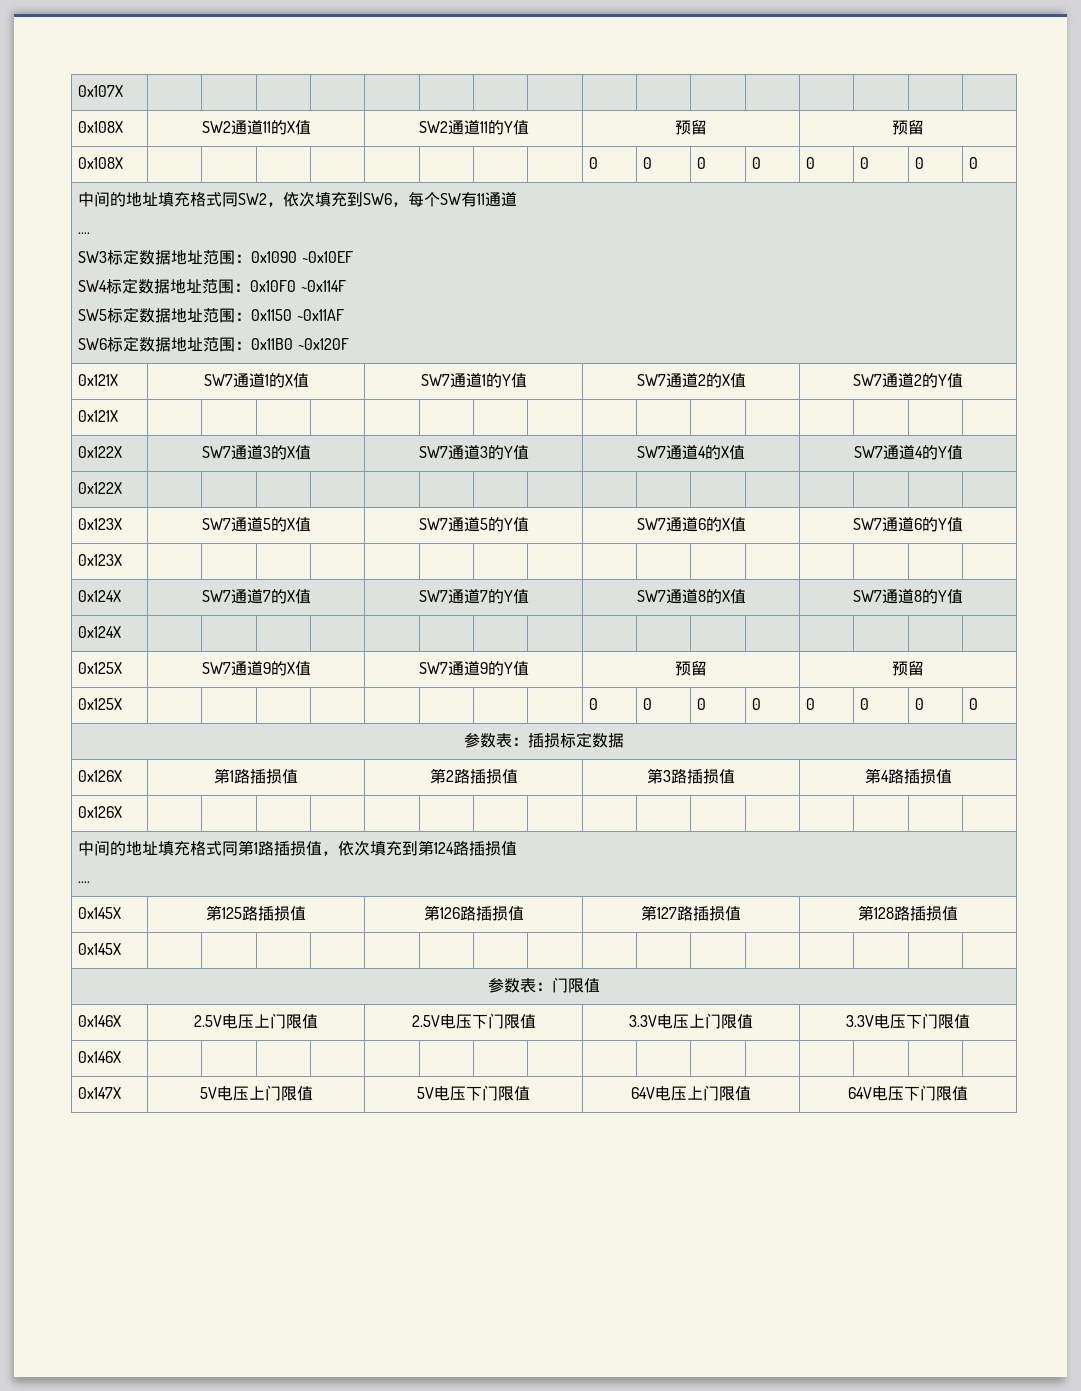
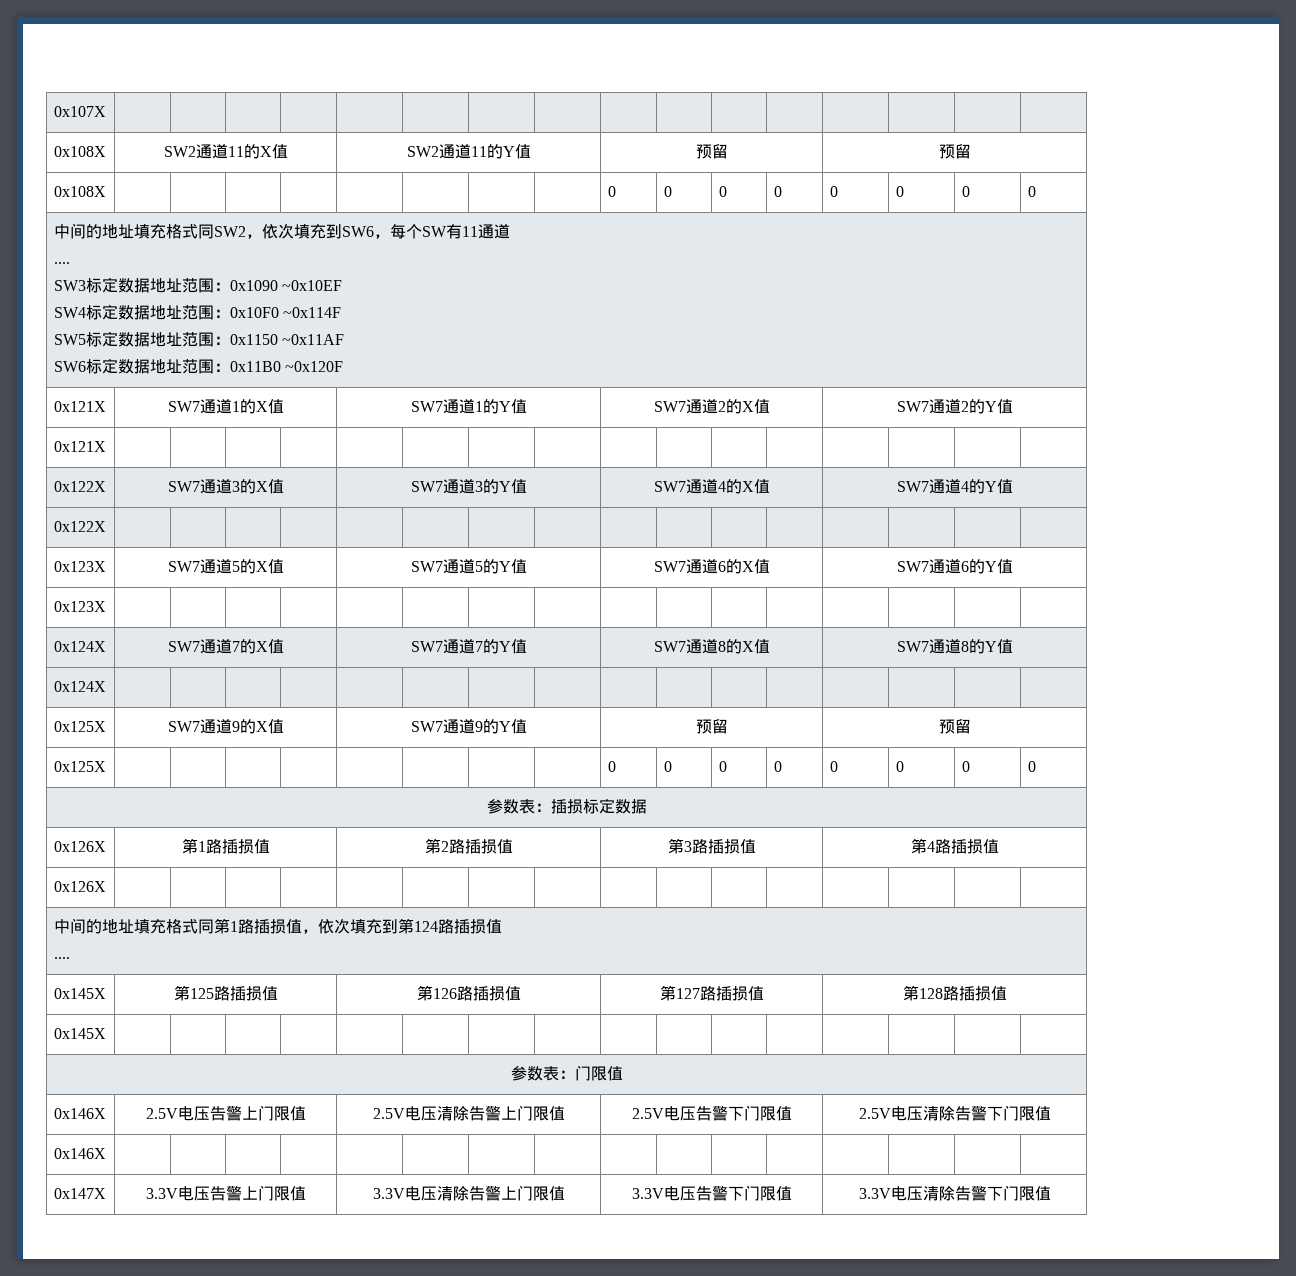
- 0x146X | 2.5V电压上门限值 | 2.5V电压下门限值 | 3.3V电压上门限值 | 3.3V电压下门限值
+ 0x146X | 2.5V电压告警上门限值 | 2.5V电压清除告警上门限值 | 2.5V电压告警下门限值 | 2.5V电压清除告警下门限值
- 0x147X | 5V电压上门限值 | 5V电压下门限值 | 64V电压上门限值 | 64V电压下门限值
+ 0x147X | 3.3V电压告警上门限值 | 3.3V电压清除告警上门限值 | 3.3V电压告警下门限值 | 3.3V电压清除告警下门限值

